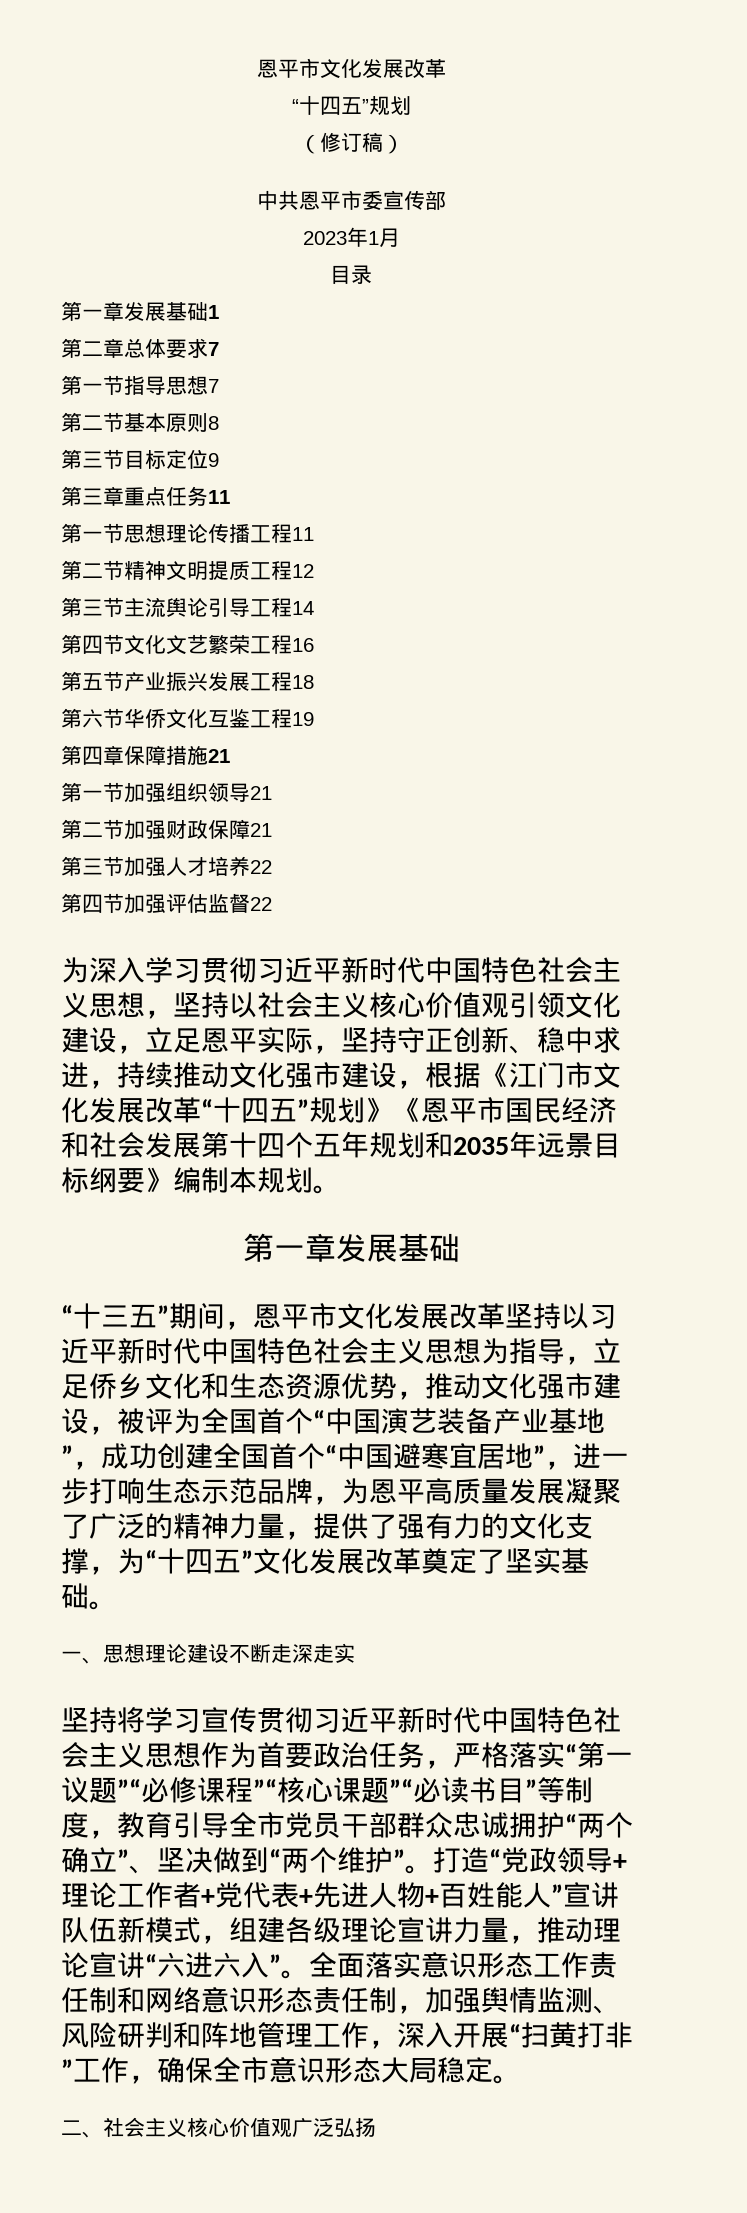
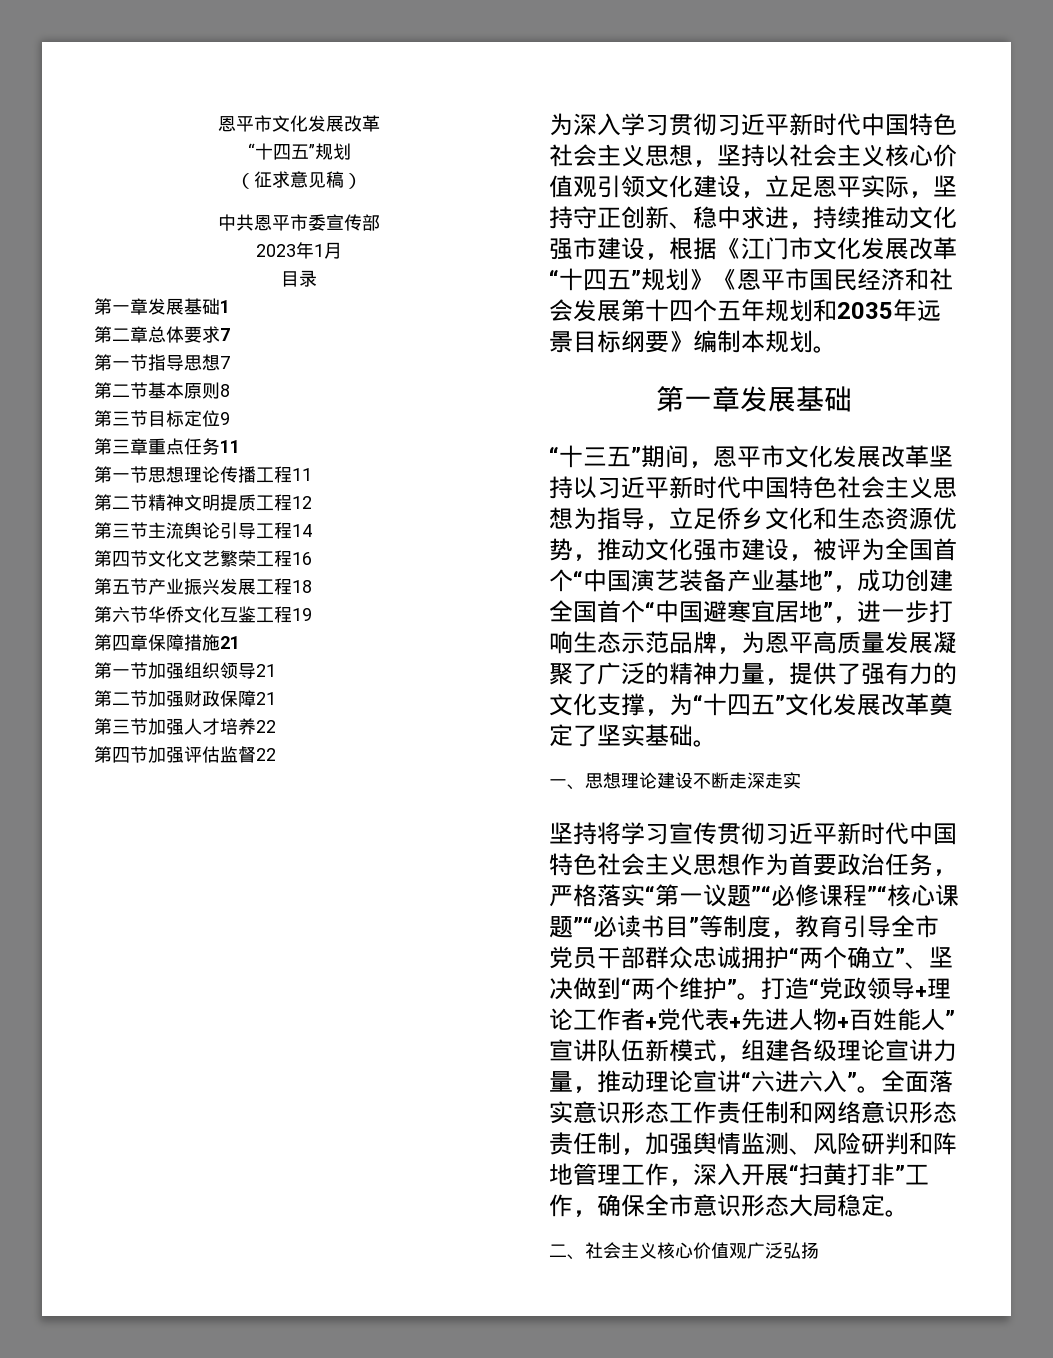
- （修订稿）
+ （征求意见稿）

